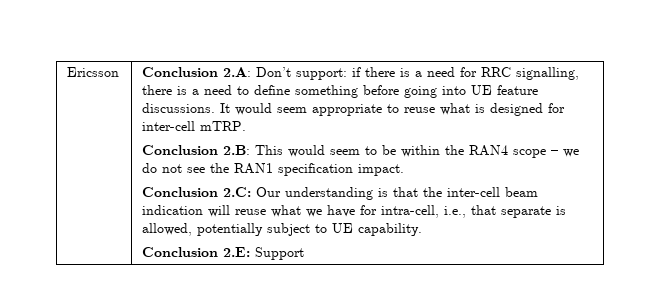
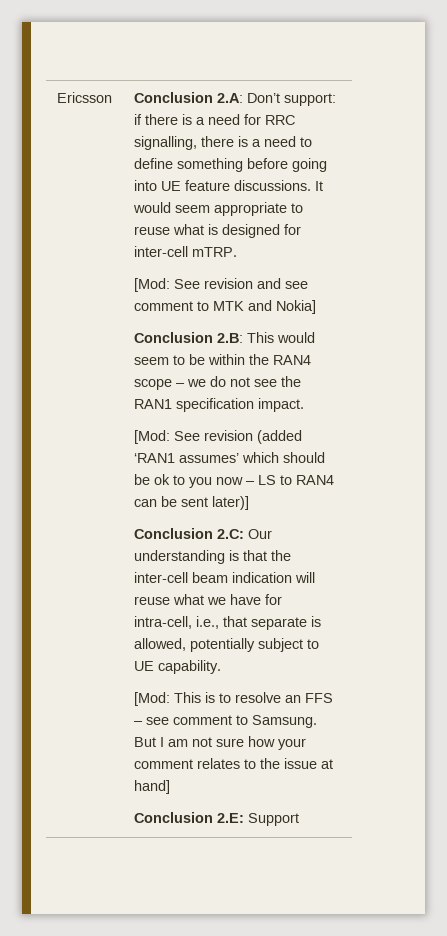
+ [Mod: See revision and see comment to MTK and Nokia]
+ [Mod: See revision (added ‘RAN1 assumes’ which should be ok to you now – LS to RAN4 can be sent later)]
+ [Mod: This is to resolve an FFS – see comment to Samsung. But I am not sure how your comment relates to the issue at hand]

